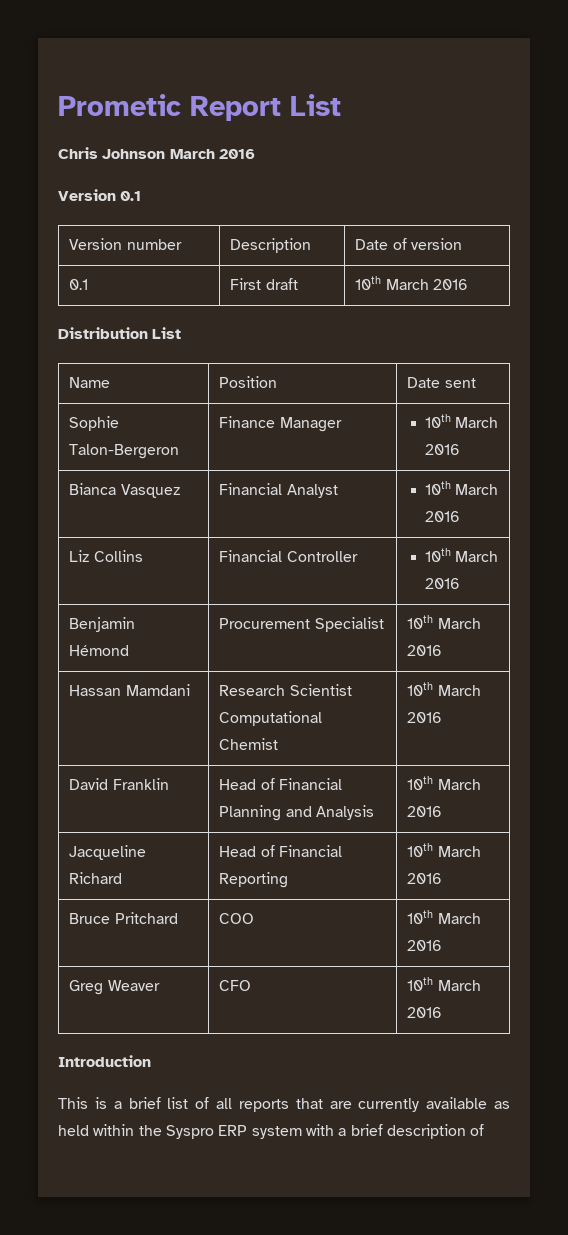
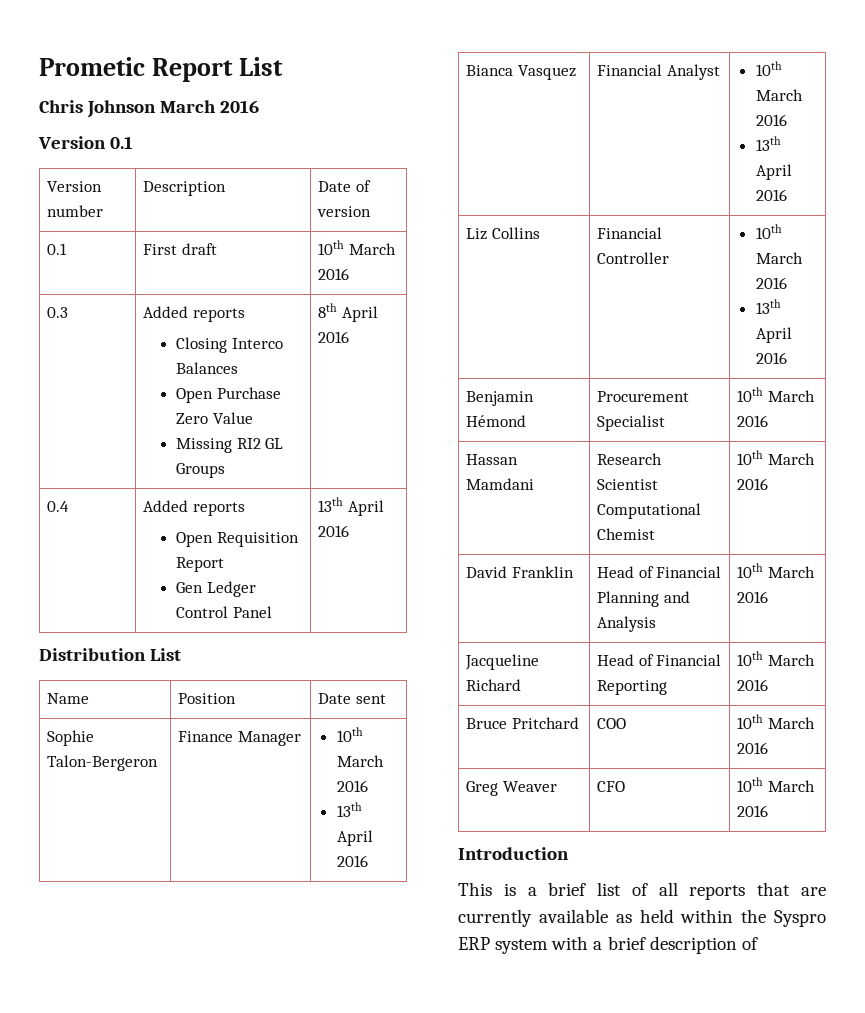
+ 0.3 | Added reports
+ Closing Interco Balances
+ Open Purchase Zero Value
+ Missing RI2 GL Groups | 8th April 2016
+ 0.4 | Added reports
+ Open Requisition Report
+ Gen Ledger Control Panel | 13th April 2016
  Sophie Talon-Bergeron | Finance Manager | 10th March 2016
+ 13th April 2016
  Bianca Vasquez | Financial Analyst | 10th March 2016
+ 13th April 2016
  Liz Collins | Financial Controller | 10th March 2016
+ 13th April 2016

